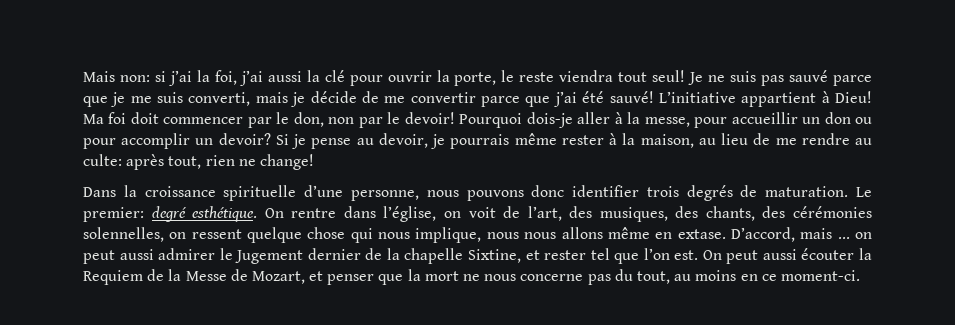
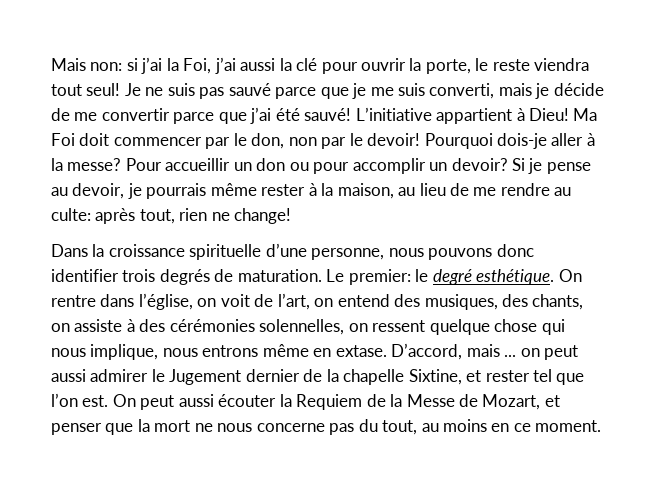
- Mais non: si j’ai la foi, j’ai aussi la clé pour ouvrir la porte, le reste viendra tout seul!
+ Mais non: si j’ai la Foi, j’ai aussi la clé pour ouvrir la porte, le reste viendra tout seul!
- Ma foi doit commencer par le don, non par le devoir!
+ Ma Foi doit commencer par le don, non par le devoir!
- Pourquoi dois-je aller à la messe, pour accueillir un don ou pour accomplir un devoir?
+ Pourquoi dois-je aller à la messe? Pour accueillir un don ou pour accomplir un devoir?
- Le premier: degré esthétique.
+ Le premier: le degré esthétique.
- On rentre dans l’église, on voit de l’art, des musiques, des chants, des cérémonies solennelles, on ressent quelque chose qui nous implique, nous nous allons même en extase.
+ On rentre dans l’église, on voit de l’art, on entend des musiques, des chants, on assiste à des cérémonies solennelles, on ressent quelque chose qui nous implique, nous entrons même en extase.
- On peut aussi écouter la Requiem de la Messe de Mozart, et penser que la mort ne nous concerne pas du tout, au moins en ce moment-ci.
+ On peut aussi écouter la Requiem de la Messe de Mozart, et penser que la mort ne nous concerne pas du tout, au moins en ce moment.

